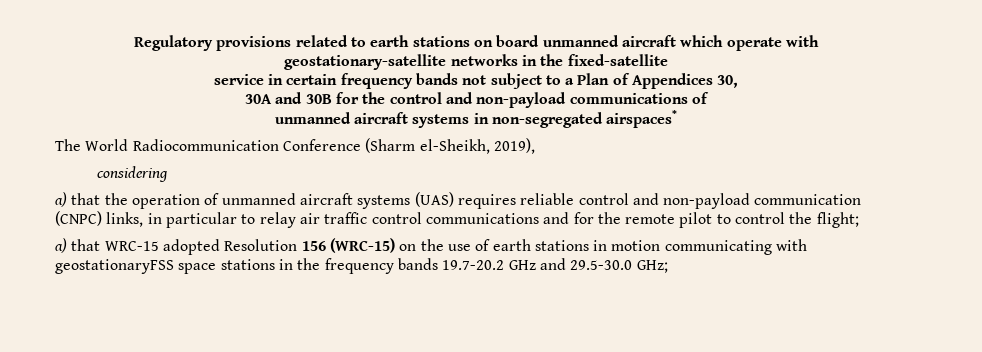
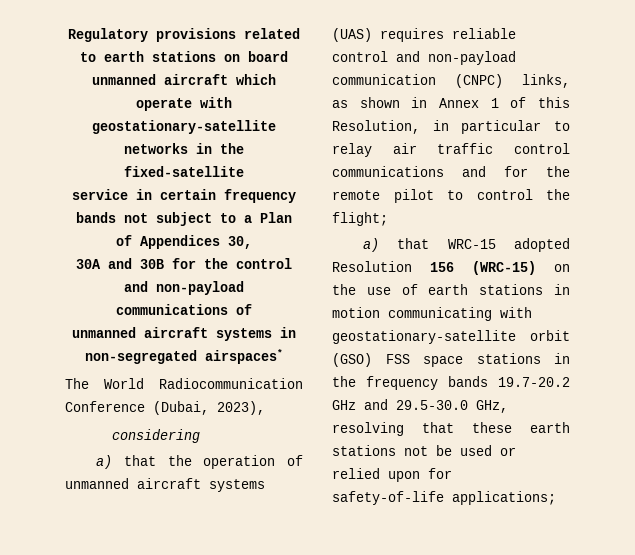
- The World Radiocommunication Conference (Sharm el-Sheikh, 2019),
+ The World Radiocommunication Conference (Dubai, 2023),
- a) that the operation of unmanned aircraft systems (UAS) requires reliable control and non-payload communication (CNPC) links, in particular to relay air traffic control communications and for the remote pilot to control the flight;
+ a) that the operation of unmanned aircraft systems (UAS) requires reliable control and non-payload communication (CNPC) links, as shown in Annex 1 of this Resolution, in particular to relay air traffic control communications and for the remote pilot to control the flight;
- a) that WRC-15 adopted Resolution 156 (WRC-15) on the use of earth stations in motion communicating with geostationaryFSS space stations in the frequency bands 19.7-20.2 GHz and 29.5-30.0 GHz;
+ a) that WRC-15 adopted Resolution 156 (WRC-15) on the use of earth stations in motion communicating with geostationary-satellite orbit (GSO) FSS space stations in the frequency bands 19.7-20.2 GHz and 29.5-30.0 GHz, resolving that these earth stations not be used or relied upon for safety-of-life applications;

